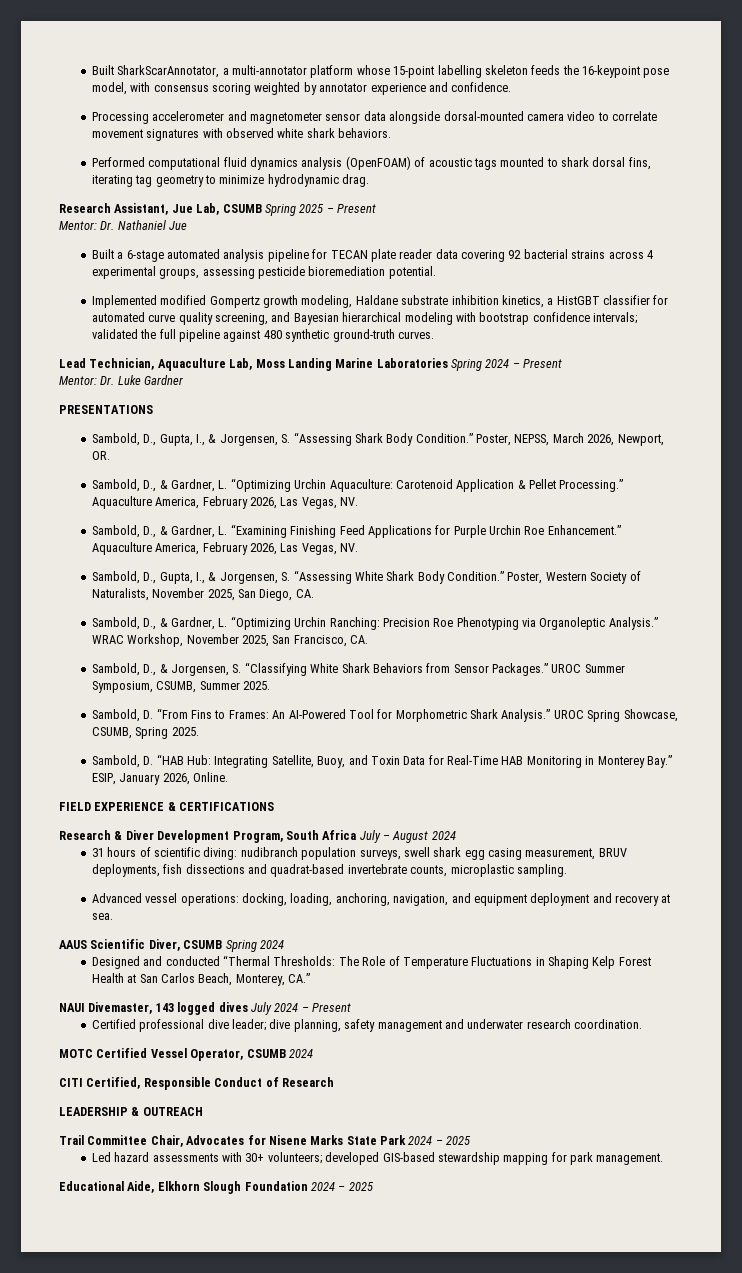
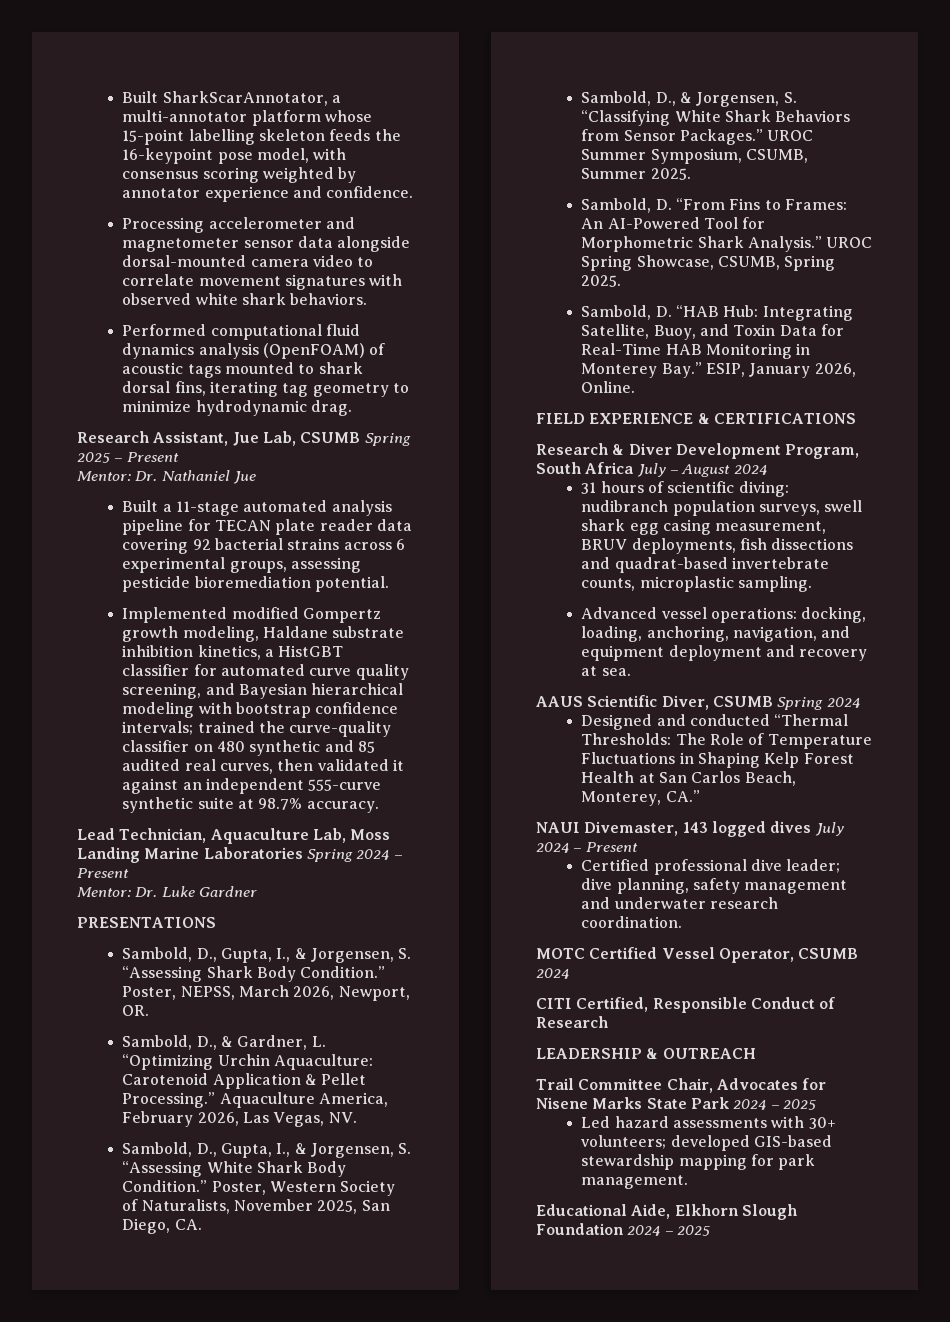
- Built a 6-stage automated analysis pipeline for TECAN plate reader data covering 92 bacterial strains across 4 experimental groups, assessing pesticide bioremediation potential.
+ Built a 11-stage automated analysis pipeline for TECAN plate reader data covering 92 bacterial strains across 6 experimental groups, assessing pesticide bioremediation potential.
- Implemented modified Gompertz growth modeling, Haldane substrate inhibition kinetics, a HistGBT classifier for automated curve quality screening, and Bayesian hierarchical modeling with bootstrap confidence intervals; validated the full pipeline against 480 synthetic ground-truth curves.
+ Implemented modified Gompertz growth modeling, Haldane substrate inhibition kinetics, a HistGBT classifier for automated curve quality screening, and Bayesian hierarchical modeling with bootstrap confidence intervals; trained the curve-quality classifier on 480 synthetic and 85 audited real curves, then validated it against an independent 555-curve synthetic suite at 98.7% accuracy.
- Sambold, D., & Gardner, L. “Examining Finishing Feed Applications for Purple Urchin Roe Enhancement.” Aquaculture America, February 2026, Las Vegas, NV.
- Sambold, D., & Gardner, L. “Optimizing Urchin Ranching: Precision Roe Phenotyping via Organoleptic Analysis.” WRAC Workshop, November 2025, San Francisco, CA.

